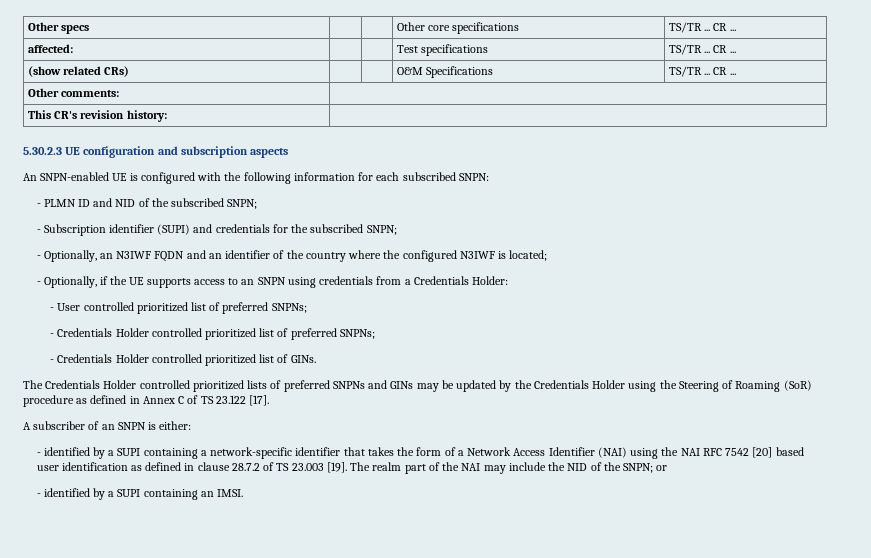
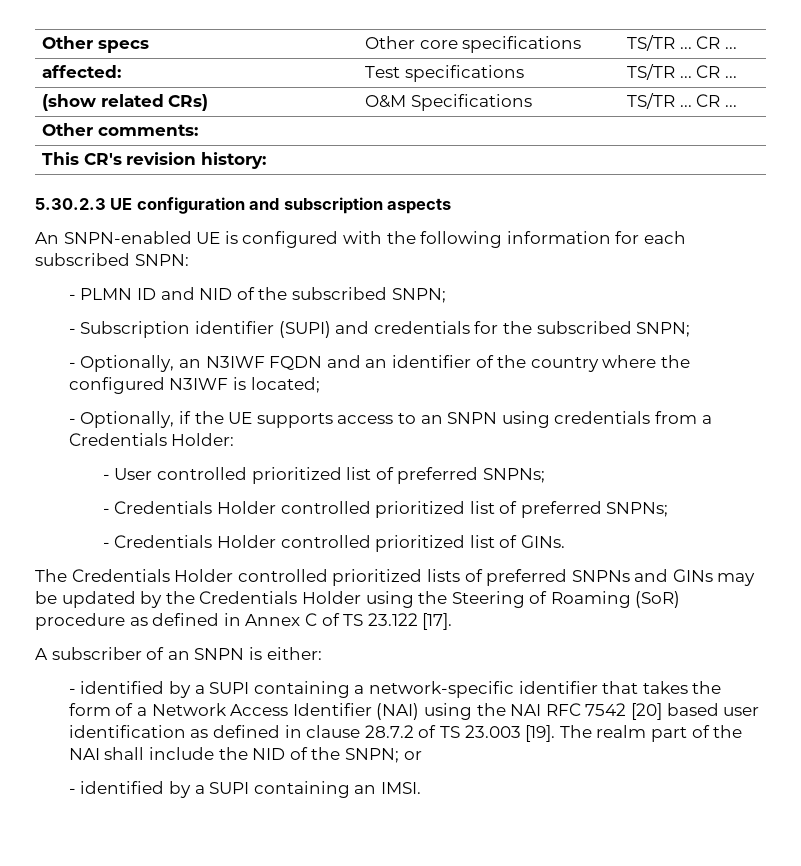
- The realm part of the NAI may include the NID of the SNPN; or
+ The realm part of the NAI shall include the NID of the SNPN; or

